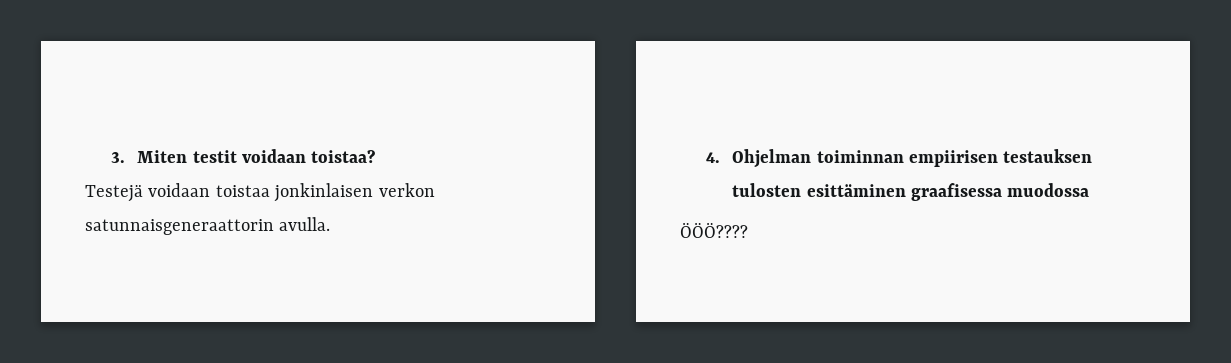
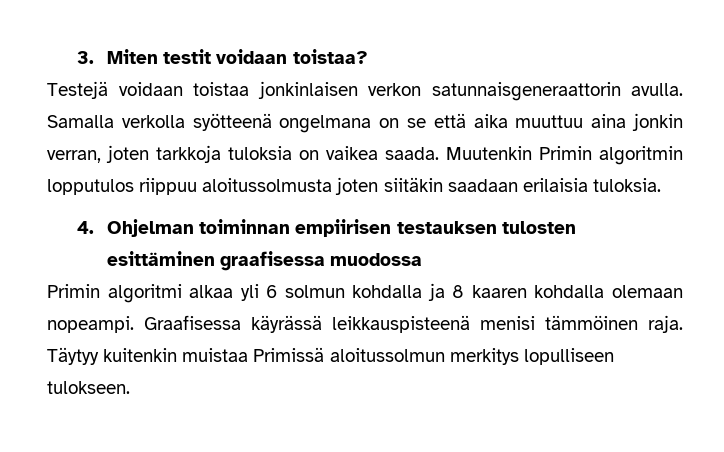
+ Samalla verkolla syötteenä ongelmana on se että aika muuttuu aina jonkin verran, joten tarkkoja tuloksia on vaikea saada. Muutenkin Primin algoritmin lopputulos riippuu aloitussolmusta joten siitäkin saadaan erilaisia tuloksia.
- ÖÖÖ????
+ Primin algoritmi alkaa yli 6 solmun kohdalla ja 8 kaaren kohdalla olemaan nopeampi. Graafisessa käyrässä leikkauspisteenä menisi tämmöinen raja. Täytyy kuitenkin muistaa Primissä aloitussolmun merkitys lopulliseen tulokseen.

